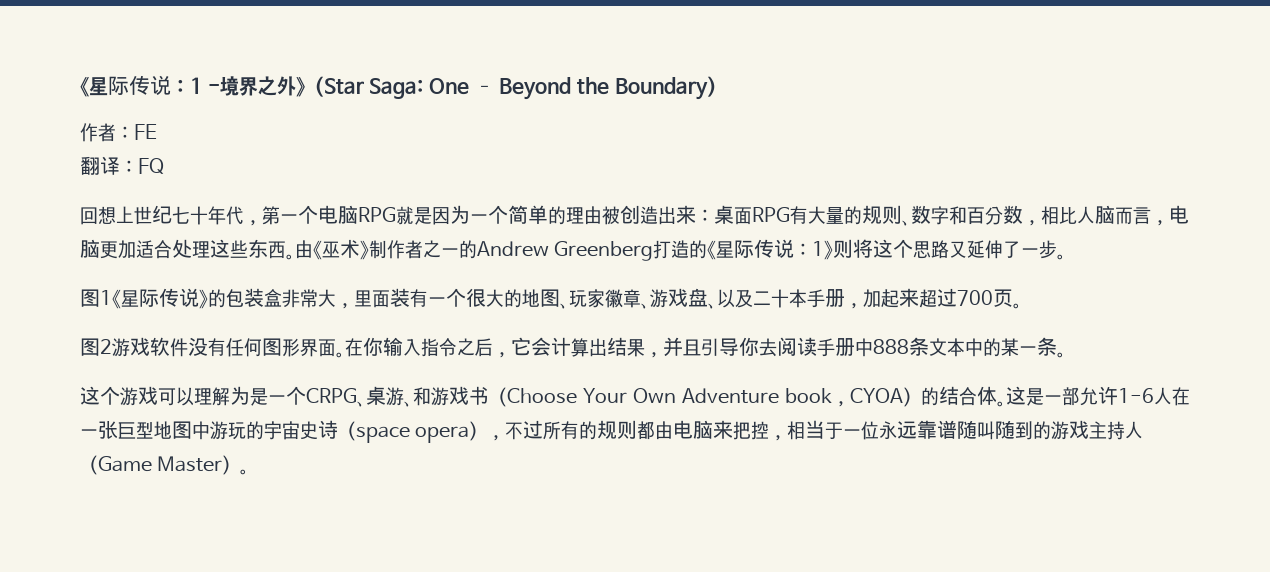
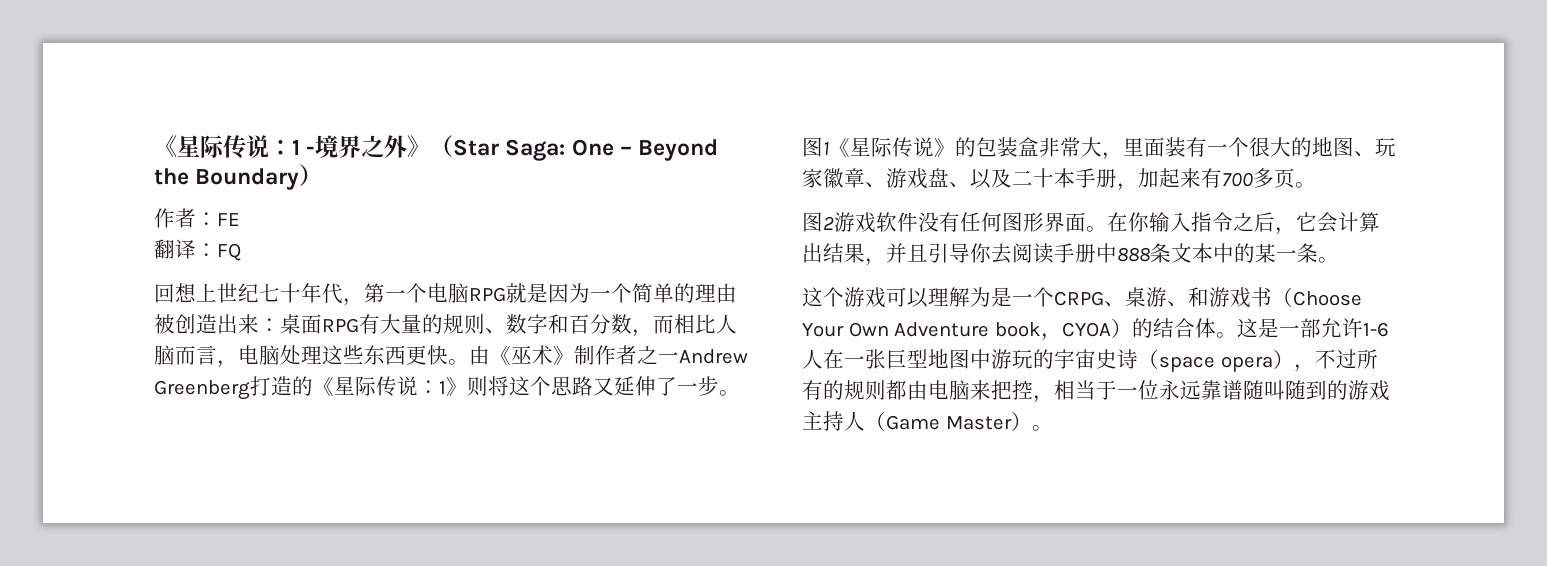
- 回想上世纪七十年代，第一个电脑RPG就是因为一个简单的理由被创造出来：桌面RPG有大量的规则、数字和百分数，相比人脑而言，电脑更加适合处理这些东西。
+ 回想上世纪七十年代，第一个电脑RPG就是因为一个简单的理由被创造出来：桌面RPG有大量的规则、数字和百分数，而相比人脑而言，电脑处理这些东西更快。
- 由《巫术》制作者之一的Andrew Greenberg打造的《星际传说：1》则将这个思路又延伸了一步。
+ 由《巫术》制作者之一Andrew Greenberg打造的《星际传说：1》则将这个思路又延伸了一步。
- 图1《星际传说》的包装盒非常大，里面装有一个很大的地图、玩家徽章、游戏盘、以及二十本手册，加起来超过700页。
+ 图1《星际传说》的包装盒非常大，里面装有一个很大的地图、玩家徽章、游戏盘、以及二十本手册，加起来有700多页。

